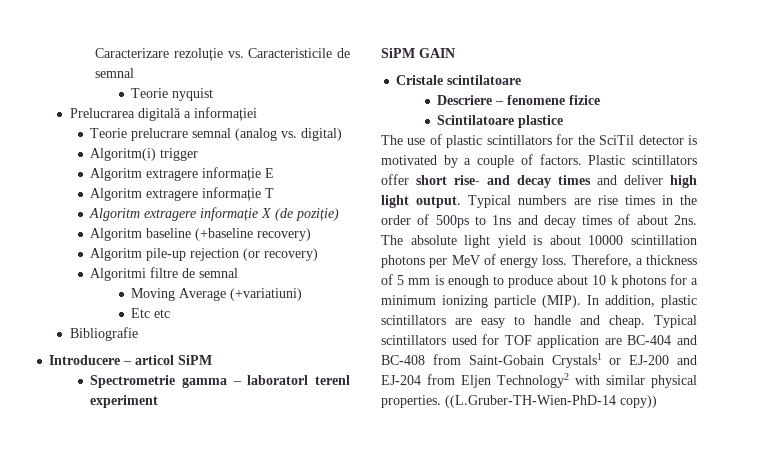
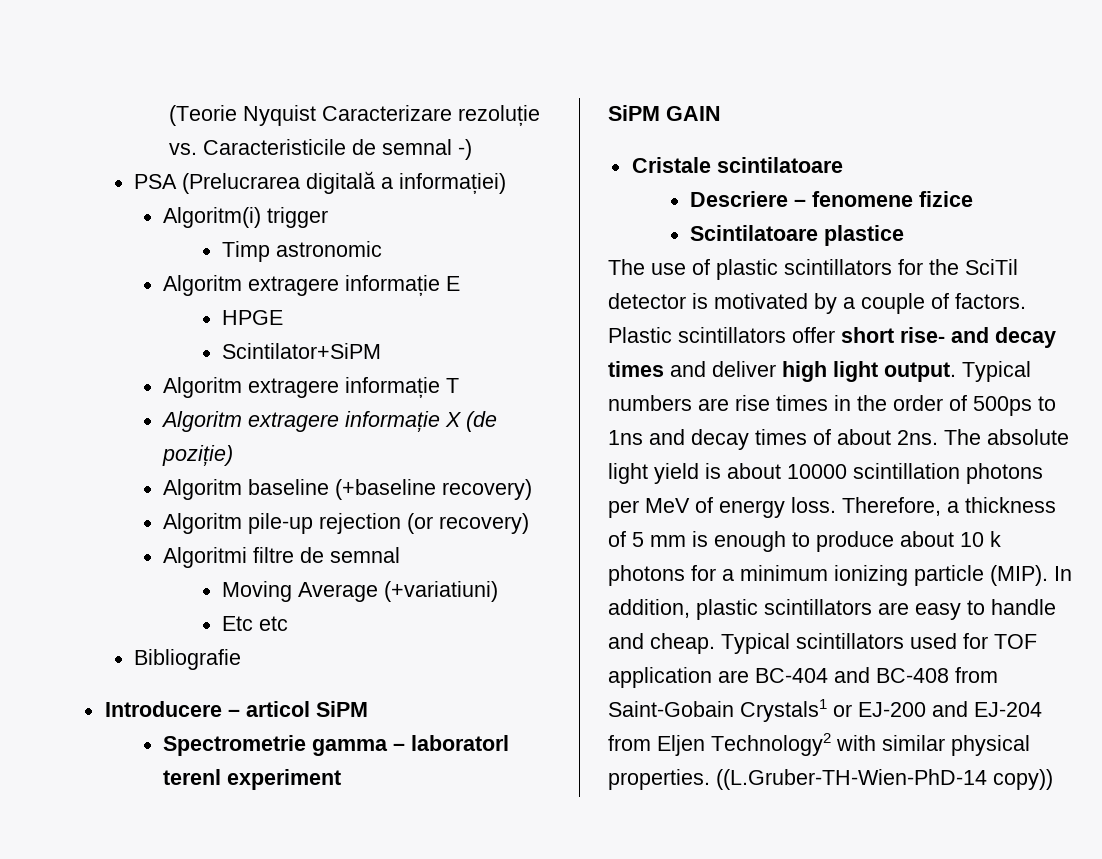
- Caracterizare rezoluție vs. Caracteristicile de semnal
- Teorie nyquist
- Prelucrarea digitală a informației
- Teorie prelucrare semnal (analog vs. digital)
+ (Teorie Nyquist Caracterizare rezoluție vs. Caracteristicile de semnal -)
+ PSA (Prelucrarea digitală a informației)
+ Timp astronomic
+ HPGE
+ Scintilator+SiPM

